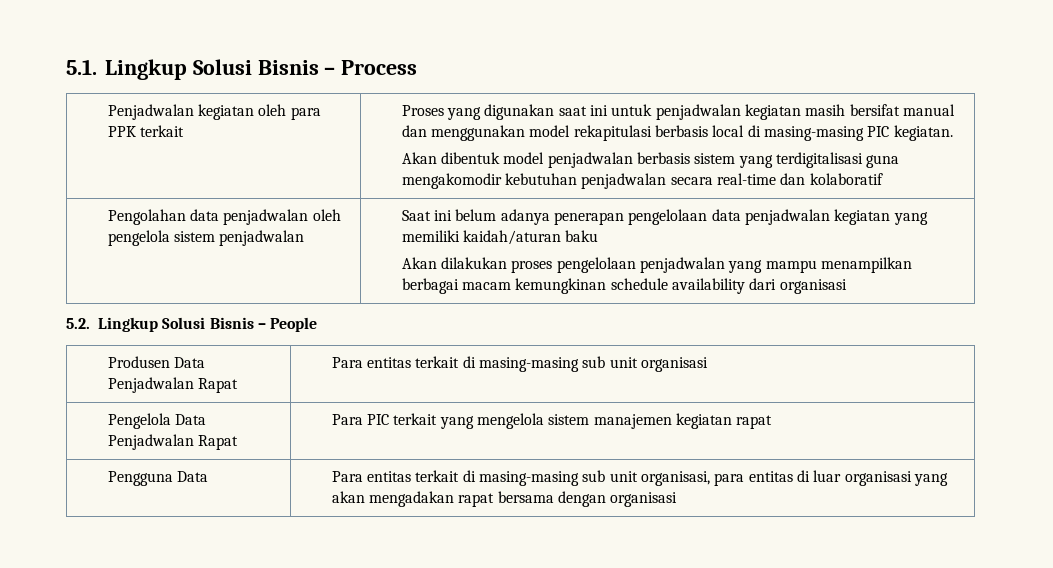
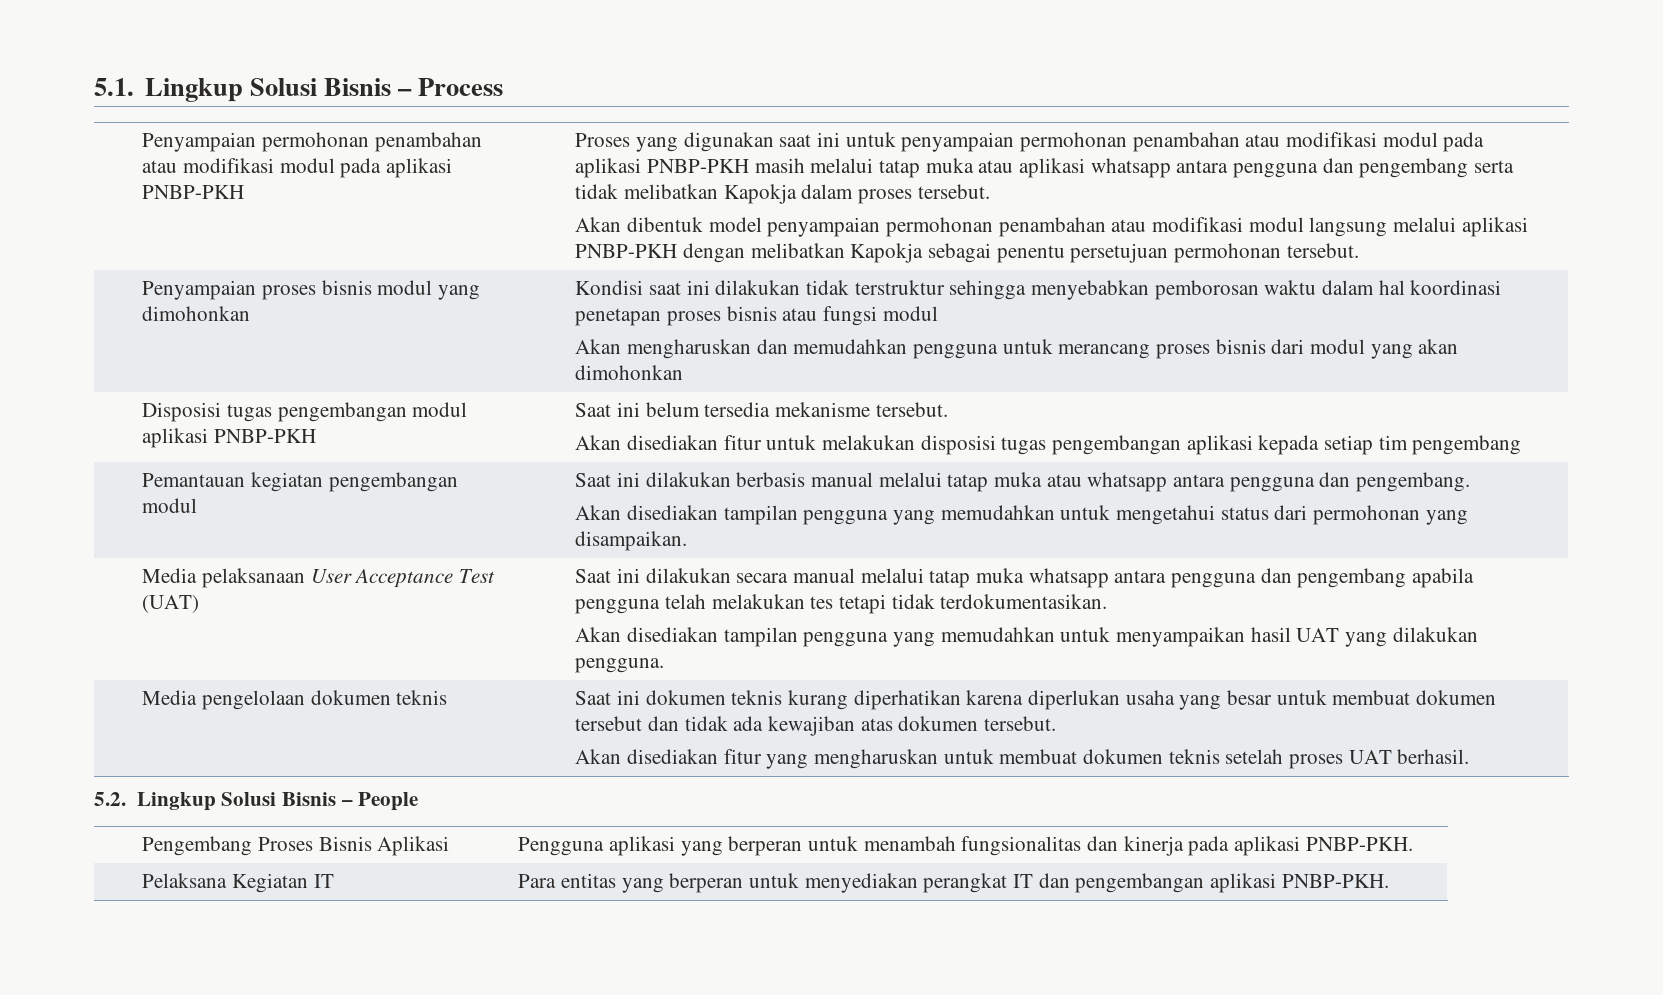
- Penjadwalan kegiatan oleh para PPK terkait
+ Penyampaian permohonan penambahan atau modifikasi modul pada aplikasi PNBP-PKH
- Proses yang digunakan saat ini untuk penjadwalan kegiatan masih bersifat manual dan menggunakan model rekapitulasi berbasis local di masing-masing PIC kegiatan.
- Akan dibentuk model penjadwalan berbasis sistem yang terdigitalisasi guna mengakomodir kebutuhan penjadwalan secara real-time dan kolaboratif
- Pengolahan data penjadwalan oleh pengelola sistem penjadwalan | Saat ini belum adanya penerapan pengelolaan data penjadwalan kegiatan yang memiliki kaidah/aturan baku
- Akan dilakukan proses pengelolaan penjadwalan yang mampu menampilkan berbagai macam kemungkinan schedule availability dari organisasi
+ Proses yang digunakan saat ini untuk penyampaian permohonan penambahan atau modifikasi modul pada aplikasi PNBP-PKH masih melalui tatap muka atau aplikasi whatsapp antara pengguna dan pengembang serta tidak melibatkan Kapokja dalam proses tersebut.
+ Akan dibentuk model penyampaian permohonan penambahan atau modifikasi modul langsung melalui aplikasi PNBP-PKH dengan melibatkan Kapokja sebagai penentu persetujuan permohonan tersebut.
+ Penyampaian proses bisnis modul yang dimohonkan | Kondisi saat ini dilakukan tidak terstruktur sehingga menyebabkan pemborosan waktu dalam hal koordinasi penetapan proses bisnis atau fungsi modul
+ Akan mengharuskan dan memudahkan pengguna untuk merancang proses bisnis dari modul yang akan dimohonkan
+ Disposisi tugas pengembangan modul aplikasi PNBP-PKH | Saat ini belum tersedia mekanisme tersebut.
+ Akan disediakan fitur untuk melakukan disposisi tugas pengembangan aplikasi kepada setiap tim pengembang
+ Pemantauan kegiatan pengembangan modul | Saat ini dilakukan berbasis manual melalui tatap muka atau whatsapp antara pengguna dan pengembang.
+ Akan disediakan tampilan pengguna yang memudahkan untuk mengetahui status dari permohonan yang disampaikan.
+ Media pelaksanaan User Acceptance Test (UAT) | Saat ini dilakukan secara manual melalui tatap muka whatsapp antara pengguna dan pengembang apabila pengguna telah melakukan tes tetapi tidak terdokumentasikan.
+ Akan disediakan tampilan pengguna yang memudahkan untuk menyampaikan hasil UAT yang dilakukan pengguna.
+ Media pengelolaan dokumen teknis | Saat ini dokumen teknis kurang diperhatikan karena diperlukan usaha yang besar untuk membuat dokumen tersebut dan tidak ada kewajiban atas dokumen tersebut.
+ Akan disediakan fitur yang mengharuskan untuk membuat dokumen teknis setelah proses UAT berhasil.
- Produsen Data Penjadwalan Rapat | Para entitas terkait di masing-masing sub unit organisasi
- Pengelola Data Penjadwalan Rapat | Para PIC terkait yang mengelola sistem manajemen kegiatan rapat
- Pengguna Data | Para entitas terkait di masing-masing sub unit organisasi, para entitas di luar organisasi yang akan mengadakan rapat bersama dengan organisasi
+ Pengembang Proses Bisnis Aplikasi | Pengguna aplikasi yang berperan untuk menambah fungsionalitas dan kinerja pada aplikasi PNBP-PKH.
+ Pelaksana Kegiatan IT | Para entitas yang berperan untuk menyediakan perangkat IT dan pengembangan aplikasi PNBP-PKH.

